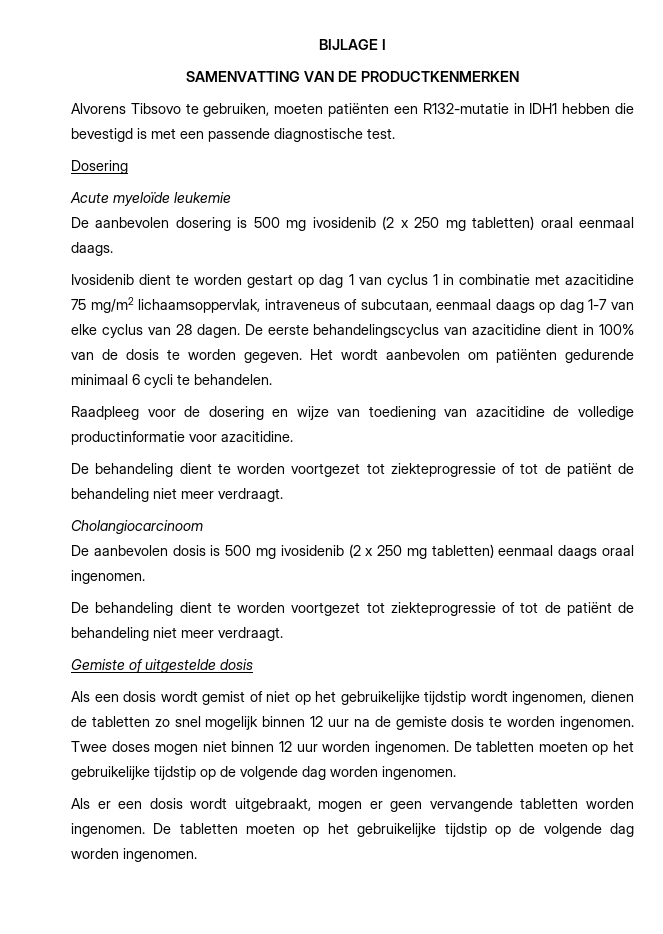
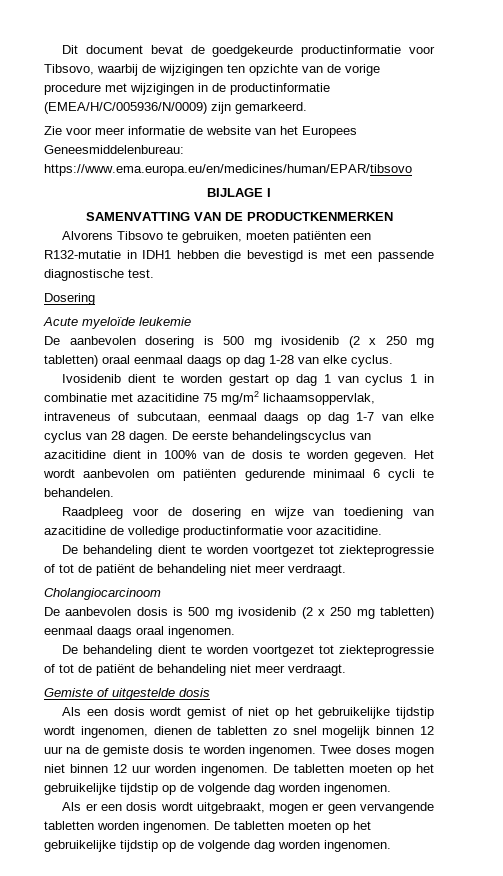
+ Dit document bevat de goedgekeurde productinformatie voor Tibsovo, waarbij de wijzigingen ten opzichte van de vorige procedure met wijzigingen in de productinformatie (EMEA/H/C/005936/N/0009) zijn gemarkeerd.
+ Zie voor meer informatie de website van het Europees Geneesmiddelenbureau: https://www.ema.europa.eu/en/medicines/human/EPAR/tibsovo
- De aanbevolen dosering is 500 mg ivosidenib (2 x 250 mg tabletten) oraal eenmaal daags.
+ De aanbevolen dosering is 500 mg ivosidenib (2 x 250 mg tabletten) oraal eenmaal daags op dag 1-28 van elke cyclus.

